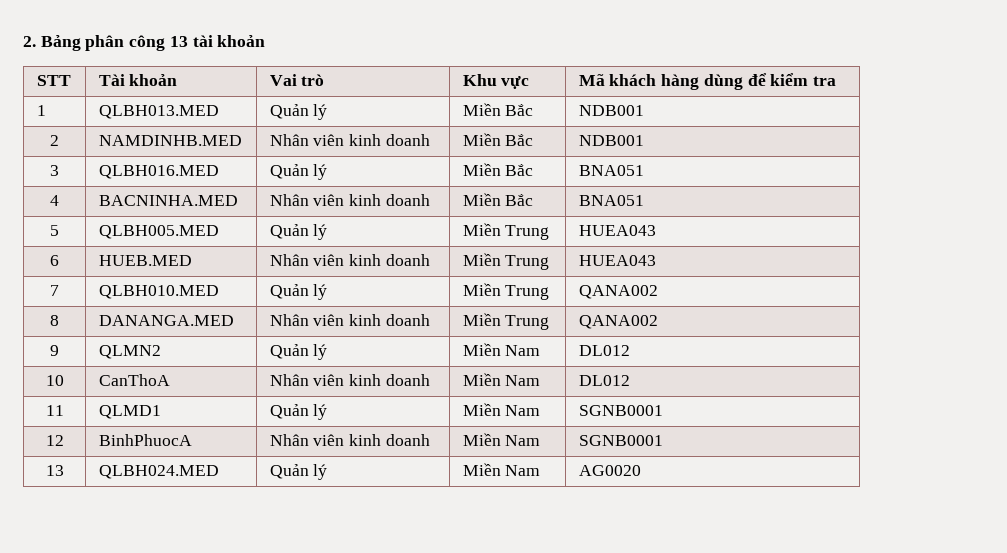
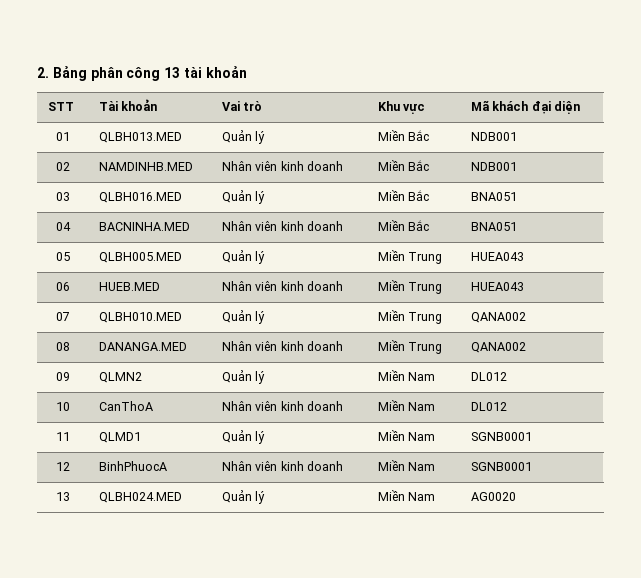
- STT | Tài khoản | Vai trò | Khu vực | Mã khách hàng dùng để kiểm tra
- 1 | QLBH013.MED | Quản lý | Miền Bắc | NDB001
+ STT | Tài khoản | Vai trò | Khu vực | Mã khách đại diện
+ 01 | QLBH013.MED | Quản lý | Miền Bắc | NDB001
- 2 | NAMDINHB.MED | Nhân viên kinh doanh | Miền Bắc | NDB001
+ 02 | NAMDINHB.MED | Nhân viên kinh doanh | Miền Bắc | NDB001
- 3 | QLBH016.MED | Quản lý | Miền Bắc | BNA051
+ 03 | QLBH016.MED | Quản lý | Miền Bắc | BNA051
- 4 | BACNINHA.MED | Nhân viên kinh doanh | Miền Bắc | BNA051
+ 04 | BACNINHA.MED | Nhân viên kinh doanh | Miền Bắc | BNA051
- 5 | QLBH005.MED | Quản lý | Miền Trung | HUEA043
+ 05 | QLBH005.MED | Quản lý | Miền Trung | HUEA043
- 6 | HUEB.MED | Nhân viên kinh doanh | Miền Trung | HUEA043
+ 06 | HUEB.MED | Nhân viên kinh doanh | Miền Trung | HUEA043
- 7 | QLBH010.MED | Quản lý | Miền Trung | QANA002
+ 07 | QLBH010.MED | Quản lý | Miền Trung | QANA002
- 8 | DANANGA.MED | Nhân viên kinh doanh | Miền Trung | QANA002
+ 08 | DANANGA.MED | Nhân viên kinh doanh | Miền Trung | QANA002
- 9 | QLMN2 | Quản lý | Miền Nam | DL012
+ 09 | QLMN2 | Quản lý | Miền Nam | DL012

